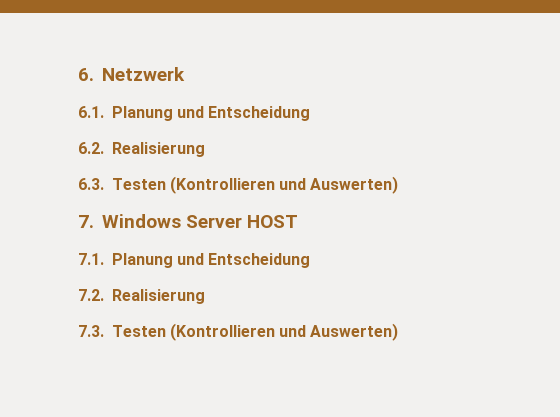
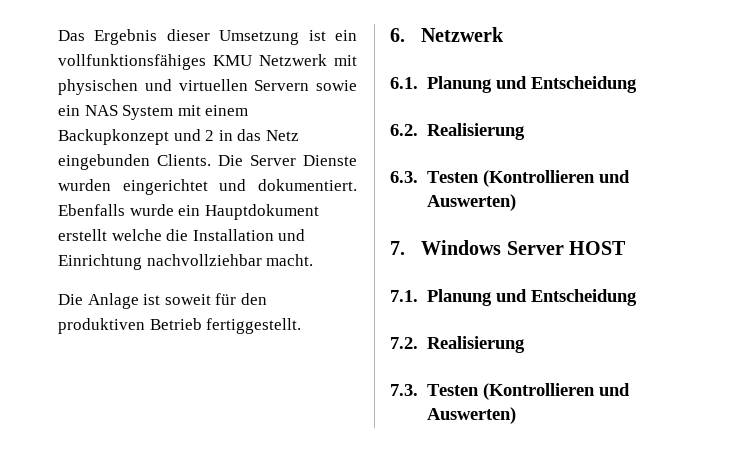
+ Das Ergebnis dieser Umsetzung ist ein vollfunktionsfähiges KMU Netzwerk mit physischen und virtuellen Servern sowie ein NAS System mit einem Backupkonzept und 2 in das Netz eingebunden Clients. Die Server Dienste wurden eingerichtet und dokumentiert. Ebenfalls wurde ein Hauptdokument erstellt welche die Installation und Einrichtung nachvollziehbar macht.
+ Die Anlage ist soweit für den produktiven Betrieb fertiggestellt.

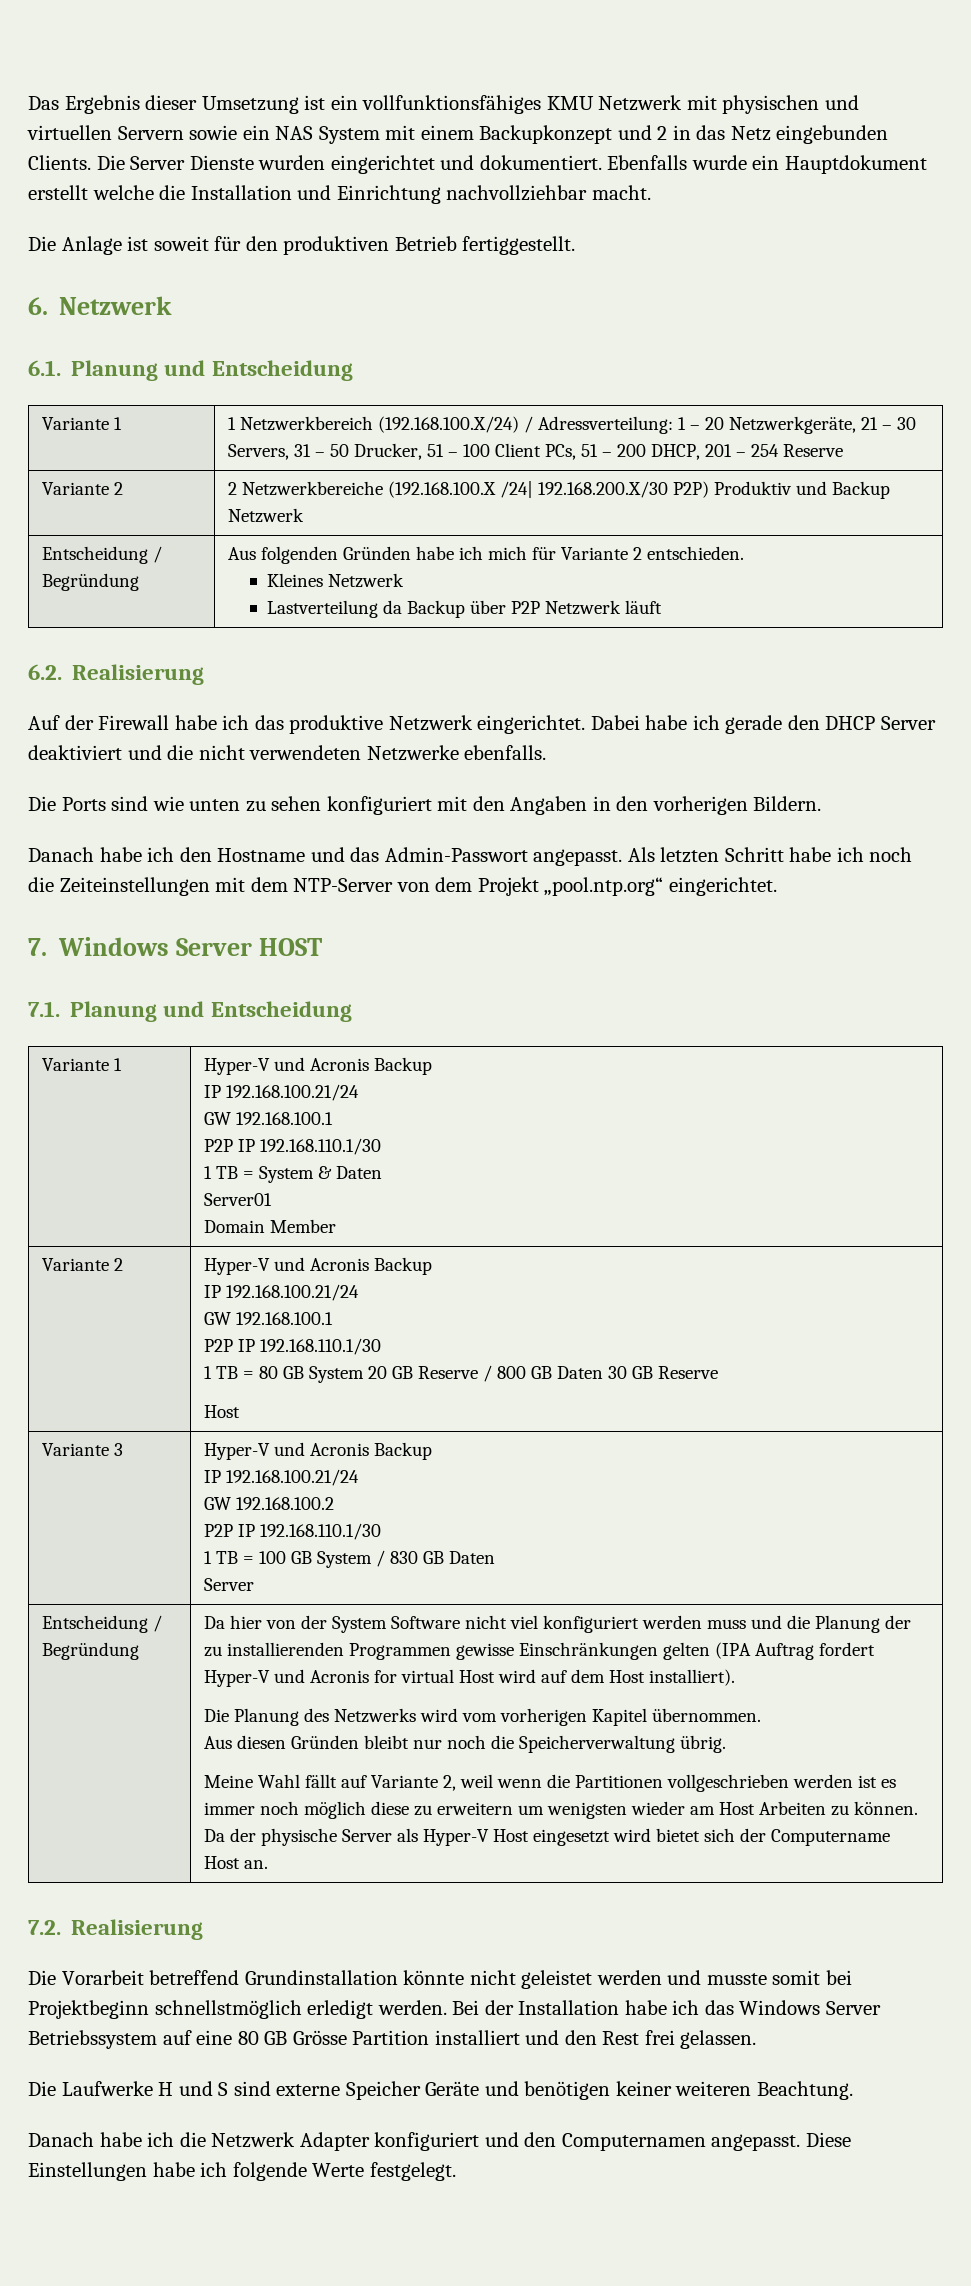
+ Variante 1 | 1 Netzwerkbereich (192.168.100.X/24) / Adressverteilung: 1 – 20 Netzwerkgeräte, 21 – 30 Servers, 31 – 50 Drucker, 51 – 100 Client PCs, 51 – 200 DHCP, 201 – 254 Reserve
+ Variante 2 | 2 Netzwerkbereiche (192.168.100.X /24| 192.168.200.X/30 P2P) Produktiv und Backup Netzwerk
+ Entscheidung / Begründung | Aus folgenden Gründen habe ich mich für Variante 2 entschieden.
+ Kleines Netzwerk
+ Lastverteilung da Backup über P2P Netzwerk läuft
  6.2. Realisierung
- 6.3. Testen (Kontrollieren und Auswerten)
+ Auf der Firewall habe ich das produktive Netzwerk eingerichtet. Dabei habe ich gerade den DHCP Server deaktiviert und die nicht verwendeten Netzwerke ebenfalls.
+ Die Ports sind wie unten zu sehen konfiguriert mit den Angaben in den vorherigen Bildern.
+ Danach habe ich den Hostname und das Admin-Passwort angepasst. Als letzten Schritt habe ich noch die Zeiteinstellungen mit dem NTP-Server von dem Projekt „pool.ntp.org“ eingerichtet.
+ Variante 1 | Hyper-V und Acronis Backup
+ IP 192.168.100.21/24
+ GW 192.168.100.1
+ P2P IP 192.168.110.1/30
+ 1 TB = System & Daten
+ Server01
+ Domain Member
+ Variante 2 | Hyper-V und Acronis Backup
+ IP 192.168.100.21/24
+ GW 192.168.100.1
+ P2P IP 192.168.110.1/30
+ 1 TB = 80 GB System 20 GB Reserve / 800 GB Daten 30 GB Reserve
+ Host
+ Variante 3 | Hyper-V und Acronis Backup
+ IP 192.168.100.21/24
+ GW 192.168.100.2
+ P2P IP 192.168.110.1/30
+ 1 TB = 100 GB System / 830 GB Daten
+ Server
+ Entscheidung / Begründung | Da hier von der System Software nicht viel konfiguriert werden muss und die Planung der zu installierenden Programmen gewisse Einschränkungen gelten (IPA Auftrag fordert Hyper-V und Acronis for virtual Host wird auf dem Host installiert).
+ Die Planung des Netzwerks wird vom vorherigen Kapitel übernommen.
+ Aus diesen Gründen bleibt nur noch die Speicherverwaltung übrig.
+ Meine Wahl fällt auf Variante 2, weil wenn die Partitionen vollgeschrieben werden ist es immer noch möglich diese zu erweitern um wenigsten wieder am Host Arbeiten zu können. Da der physische Server als Hyper-V Host eingesetzt wird bietet sich der Computername Host an.
  7.2. Realisierung
- 7.3. Testen (Kontrollieren und Auswerten)
+ Die Vorarbeit betreffend Grundinstallation könnte nicht geleistet werden und musste somit bei Projektbeginn schnellstmöglich erledigt werden. Bei der Installation habe ich das Windows Server Betriebssystem auf eine 80 GB Grösse Partition installiert und den Rest frei gelassen.
+ Die Laufwerke H und S sind externe Speicher Geräte und benötigen keiner weiteren Beachtung.
+ Danach habe ich die Netzwerk Adapter konfiguriert und den Computernamen angepasst. Diese Einstellungen habe ich folgende Werte festgelegt.

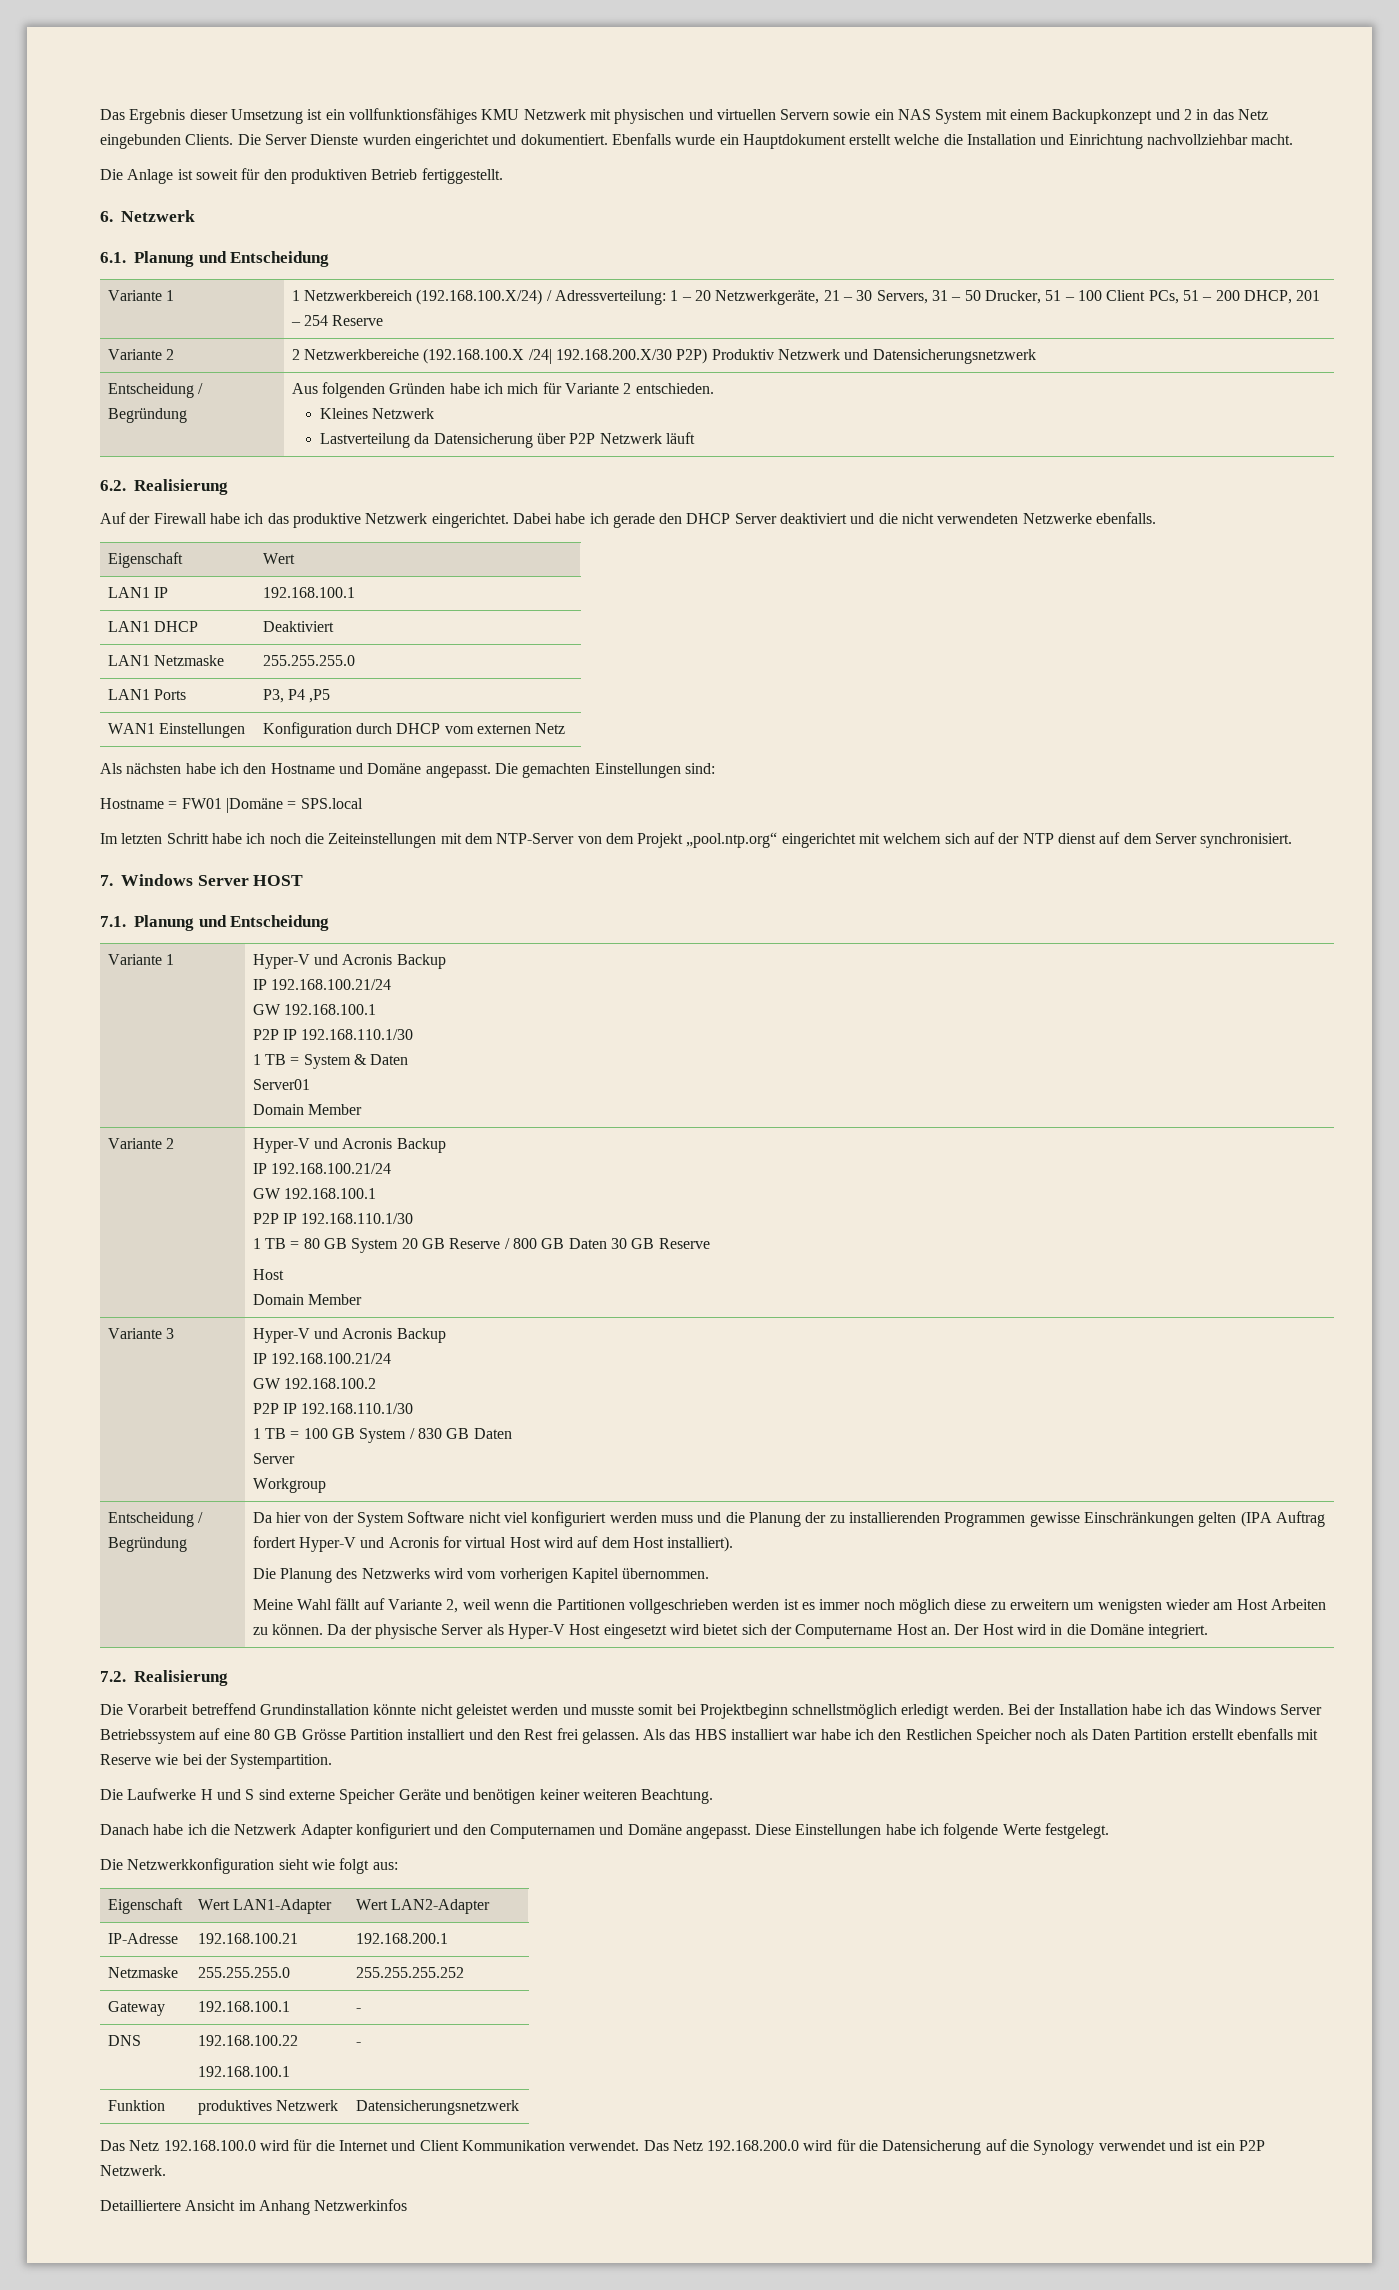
- Variante 2 | 2 Netzwerkbereiche (192.168.100.X /24| 192.168.200.X/30 P2P) Produktiv und Backup Netzwerk
+ Variante 2 | 2 Netzwerkbereiche (192.168.100.X /24| 192.168.200.X/30 P2P) Produktiv Netzwerk und Datensicherungsnetzwerk
  Entscheidung / Begründung | Aus folgenden Gründen habe ich mich für Variante 2 entschieden.
  Kleines Netzwerk
- Lastverteilung da Backup über P2P Netzwerk läuft
+ Lastverteilung da Datensicherung über P2P Netzwerk läuft
  Dabei habe ich gerade den DHCP Server deaktiviert und die nicht verwendeten Netzwerke ebenfalls.
- Die Ports sind wie unten zu sehen konfiguriert mit den Angaben in den vorherigen Bildern.
- Danach habe ich den Hostname und das Admin-Passwort angepasst. Als letzten Schritt habe ich noch die Zeiteinstellungen mit dem NTP-Server von dem Projekt „pool.ntp.org“ eingerichtet.
+ Eigenschaft | Wert
+ LAN1 IP | 192.168.100.1
+ LAN1 DHCP | Deaktiviert
+ LAN1 Netzmaske | 255.255.255.0
+ LAN1 Ports | P3, P4 ,P5
+ WAN1 Einstellungen | Konfiguration durch DHCP vom externen Netz
+ Als nächsten habe ich den Hostname und Domäne angepasst. Die gemachten Einstellungen sind:
+ Hostname = FW01 |Domäne = SPS.local
+ Im letzten Schritt habe ich noch die Zeiteinstellungen mit dem NTP-Server von dem Projekt „pool.ntp.org“ eingerichtet mit welchem sich auf der NTP dienst auf dem Server synchronisiert.
  Variante 2 | Hyper-V und Acronis Backup
  IP 192.168.100.21/24
  GW 192.168.100.1
  P2P IP 192.168.110.1/30
  1 TB = 80 GB System 20 GB Reserve / 800 GB Daten 30 GB Reserve
  Host
+ Domain Member
  Variante 3 | Hyper-V und Acronis Backup
  IP 192.168.100.21/24
  GW 192.168.100.2
  P2P IP 192.168.110.1/30
  1 TB = 100 GB System / 830 GB Daten
  Server
+ Workgroup
- Aus diesen Gründen bleibt nur noch die Speicherverwaltung übrig.
+ Der Host wird in die Domäne integriert.
+ Als das HBS installiert war habe ich den Restlichen Speicher noch als Daten Partition erstellt ebenfalls mit Reserve wie bei der Systempartition.
- Danach habe ich die Netzwerk Adapter konfiguriert und den Computernamen angepasst.
+ Danach habe ich die Netzwerk Adapter konfiguriert und den Computernamen und Domäne angepasst.
+ Die Netzwerkkonfiguration sieht wie folgt aus:
+ Eigenschaft | Wert LAN1-Adapter | Wert LAN2-Adapter
+ IP-Adresse | 192.168.100.21 | 192.168.200.1
+ Netzmaske | 255.255.255.0 | 255.255.255.252
+ Gateway | 192.168.100.1 | -
+ DNS | 192.168.100.22
+ 192.168.100.1 | -
+ Funktion | produktives Netzwerk | Datensicherungsnetzwerk
+ Das Netz 192.168.100.0 wird für die Internet und Client Kommunikation verwendet. Das Netz 192.168.200.0 wird für die Datensicherung auf die Synology verwendet und ist ein P2P Netzwerk.
+ Detailliertere Ansicht im Anhang Netzwerkinfos

